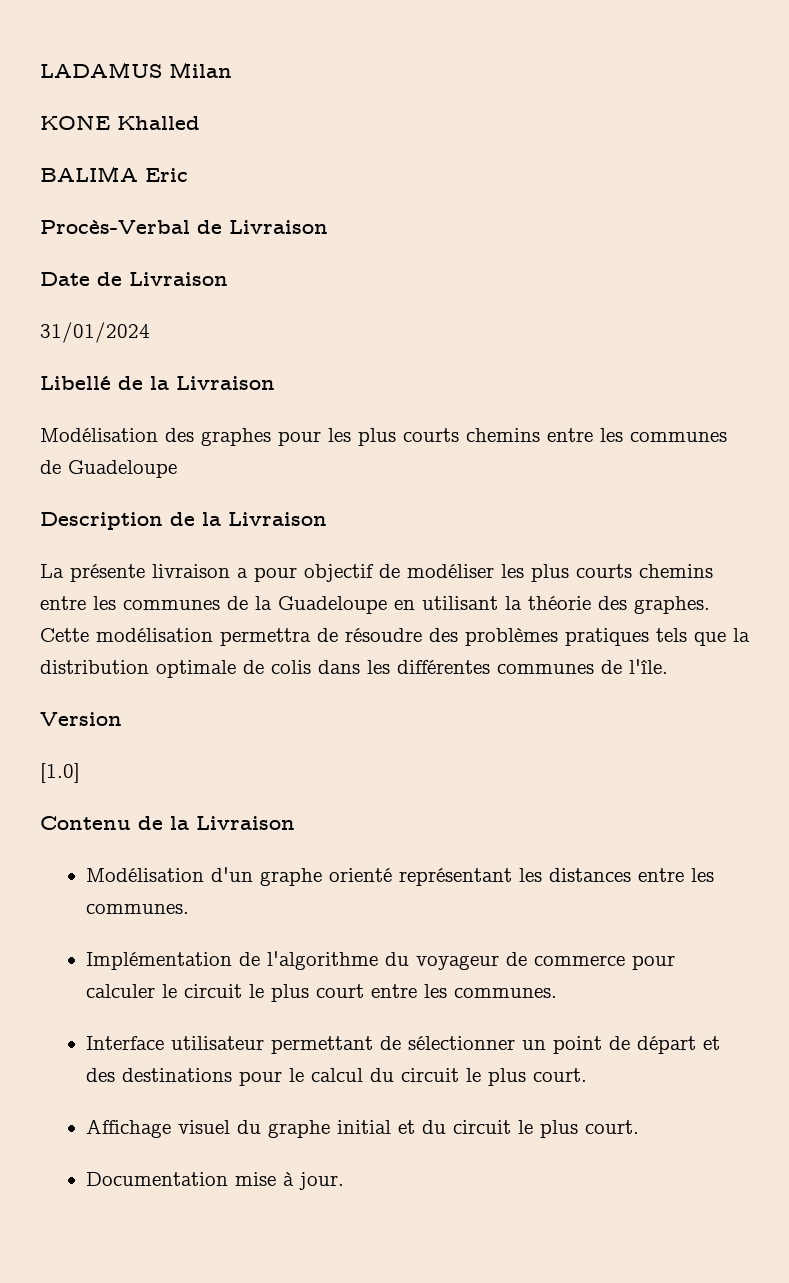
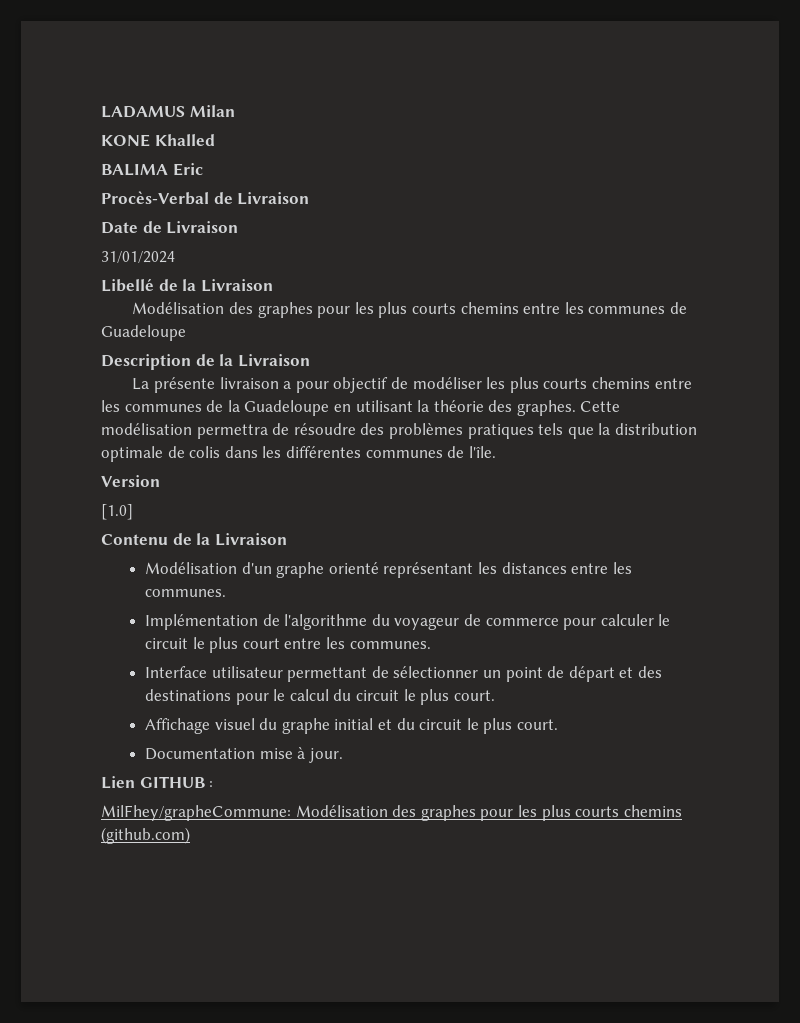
+ Lien GITHUB :
+ MilFhey/grapheCommune: Modélisation des graphes pour les plus courts chemins (github.com)

